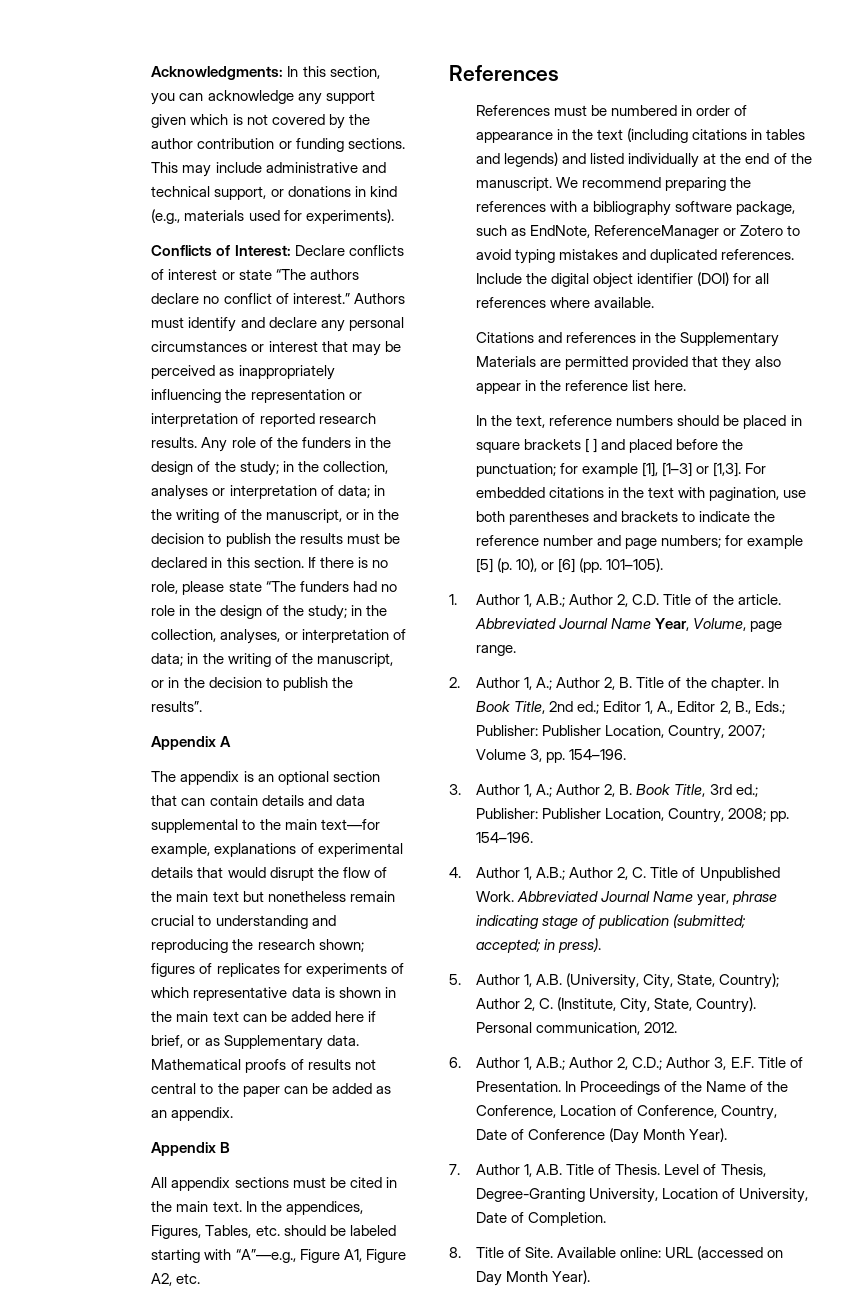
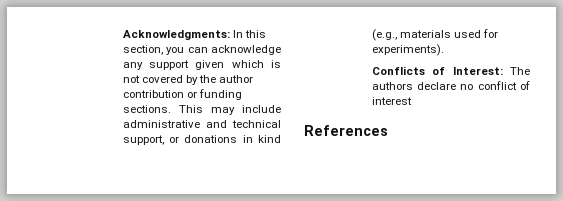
- Conflicts of Interest: Declare conflicts of interest or state “The authors declare no conflict of interest.” Authors must identify and declare any personal circumstances or interest that may be perceived as inappropriately influencing the representation or interpretation of reported research results. Any role of the funders in the design of the study; in the collection, analyses or interpretation of data; in the writing of the manuscript, or in the decision to publish the results must be declared in this section. If there is no role, please state “The funders had no role in the design of the study; in the collection, analyses, or interpretation of data; in the writing of the manuscript, or in the decision to publish the results”.
- Appendix A
- The appendix is an optional section that can contain details and data supplemental to the main text—for example, explanations of experimental details that would disrupt the flow of the main text but nonetheless remain crucial to understanding and reproducing the research shown; figures of replicates for experiments of which representative data is shown in the main text can be added here if brief, or as Supplementary data. Mathematical proofs of results not central to the paper can be added as an appendix.
- Appendix B
- All appendix sections must be cited in the main text. In the appendices, Figures, Tables, etc. should be labeled starting with “A”—e.g., Figure A1, Figure A2, etc.
+ Conflicts of Interest: The authors declare no conflict of interest
  References
- References must be numbered in order of appearance in the text (including citations in tables and legends) and listed individually at the end of the manuscript. We recommend preparing the references with a bibliography software package, such as EndNote, ReferenceManager or Zotero to avoid typing mistakes and duplicated references. Include the digital object identifier (DOI) for all references where available.
- Citations and references in the Supplementary Materials are permitted provided that they also appear in the reference list here.
- In the text, reference numbers should be placed in square brackets [ ] and placed before the punctuation; for example [1], [1–3] or [1,3]. For embedded citations in the text with pagination, use both parentheses and brackets to indicate the reference number and page numbers; for example [5] (p. 10), or [6] (pp. 101–105).
- 1. Author 1, A.B.; Author 2, C.D. Title of the article. Abbreviated Journal Name Year, Volume, page range.
- 2. Author 1, A.; Author 2, B. Title of the chapter. In Book Title, 2nd ed.; Editor 1, A., Editor 2, B., Eds.; Publisher: Publisher Location, Country, 2007; Volume 3, pp. 154–196.
- 3. Author 1, A.; Author 2, B. Book Title, 3rd ed.; Publisher: Publisher Location, Country, 2008; pp. 154–196.
- 4. Author 1, A.B.; Author 2, C. Title of Unpublished Work. Abbreviated Journal Name year, phrase indicating stage of publication (submitted; accepted; in press).
- 5. Author 1, A.B. (University, City, State, Country); Author 2, C. (Institute, City, State, Country). Personal communication, 2012.
- 6. Author 1, A.B.; Author 2, C.D.; Author 3, E.F. Title of Presentation. In Proceedings of the Name of the Conference, Location of Conference, Country, Date of Conference (Day Month Year).
- 7. Author 1, A.B. Title of Thesis. Level of Thesis, Degree-Granting University, Location of University, Date of Completion.
- 8. Title of Site. Available online: URL (accessed on Day Month Year).

